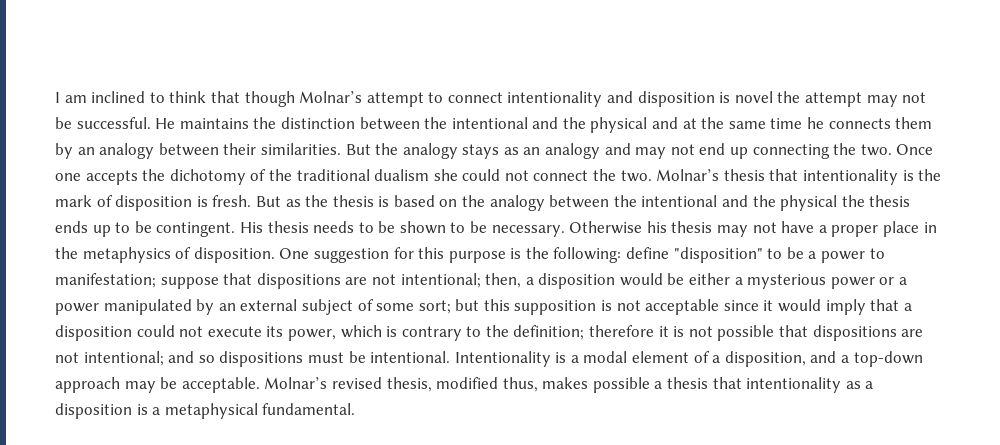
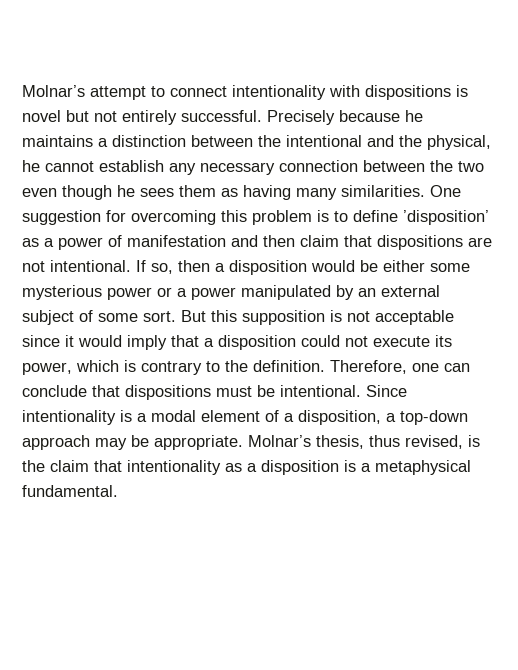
- I am inclined to think that though Molnar’s attempt to connect intentionality and disposition is novel the attempt may not be successful. He maintains the distinction between the intentional and the physical and at the same time he connects them by an analogy between their similarities. But the analogy stays as an analogy and may not end up connecting the two. Once one accepts the dichotomy of the traditional dualism she could not connect the two. Molnar’s thesis that intentionality is the mark of disposition is fresh. But as the thesis is based on the analogy between the intentional and the physical the thesis ends up to be contingent. His thesis needs to be shown to be necessary. Otherwise his thesis may not have a proper place in the metaphysics of disposition. One suggestion for this purpose is the following: define "disposition" to be a power to manifestation; suppose that dispositions are not intentional; then, a disposition would be either a mysterious power or a power manipulated by an external subject of some sort; but this supposition is not acceptable since it would imply that a disposition could not execute its power, which is contrary to the definition; therefore it is not possible that dispositions are not intentional; and so dispositions must be intentional.
+ Molnar’s attempt to connect intentionality with dispositions is novel but not entirely successful. Precisely because he maintains a distinction between the intentional and the physical, he cannot establish any necessary connection between the two even though he sees them as having many similarities. One suggestion for overcoming this problem is to define ’disposition’ as a power of manifestation and then claim that dispositions are not intentional. If so, then a disposition would be either some mysterious power or a power manipulated by an external subject of some sort. But this supposition is not acceptable since it would imply that a disposition could not execute its power, which is contrary to the definition. Therefore, one can conclude that dispositions must be intentional.
- Intentionality is a modal element of a disposition, and a top-down approach may be acceptable. Molnar’s revised thesis, modified thus, makes possible a thesis that intentionality as a disposition is a metaphysical fundamental.
+ Since intentionality is a modal element of a disposition, a top-down approach may be appropriate. Molnar’s thesis, thus revised, is the claim that intentionality as a disposition is a metaphysical fundamental.

